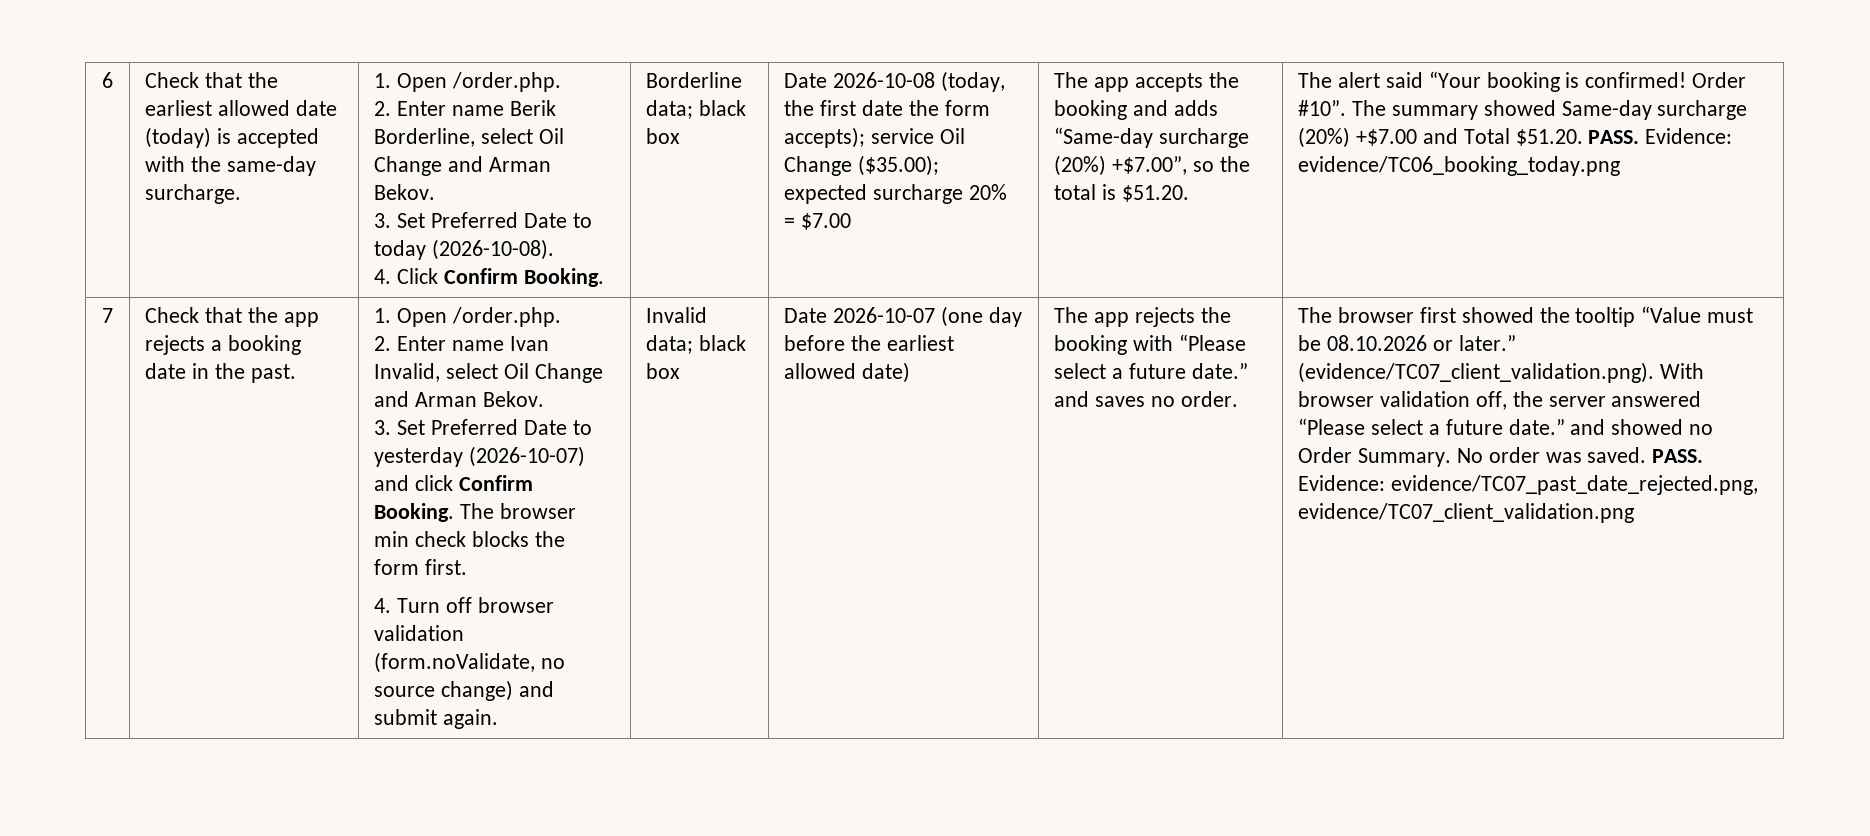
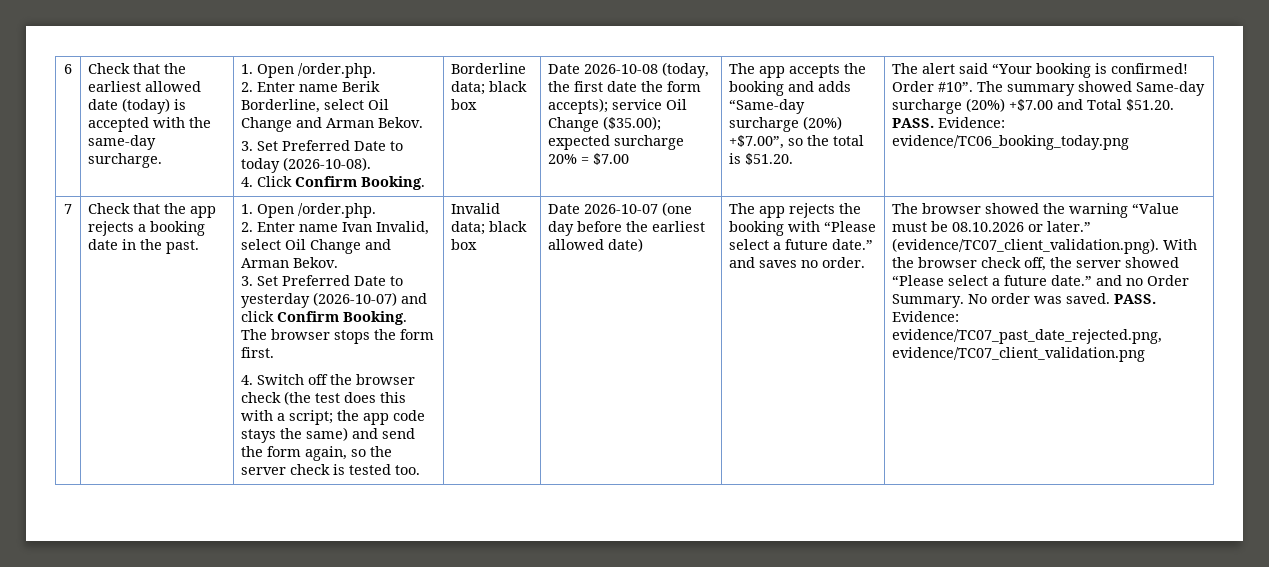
- The browser min check blocks the form first.
+ The browser stops the form first.
- 4. Turn off browser validation (form.noValidate, no source change) and submit again.
+ 4. Switch off the browser check (the test does this with a script; the app code stays the same) and send the form again, so the server check is tested too.
- The browser first showed the tooltip “Value must be 08.10.2026 or later.”
+ The browser showed the warning “Value must be 08.10.2026 or later.”
- (evidence/TC07_client_validation.png). With browser validation off, the server answered “Please select a future date.” and showed no Order Summary.
+ (evidence/TC07_client_validation.png). With the browser check off, the server showed “Please select a future date.” and no Order Summary.

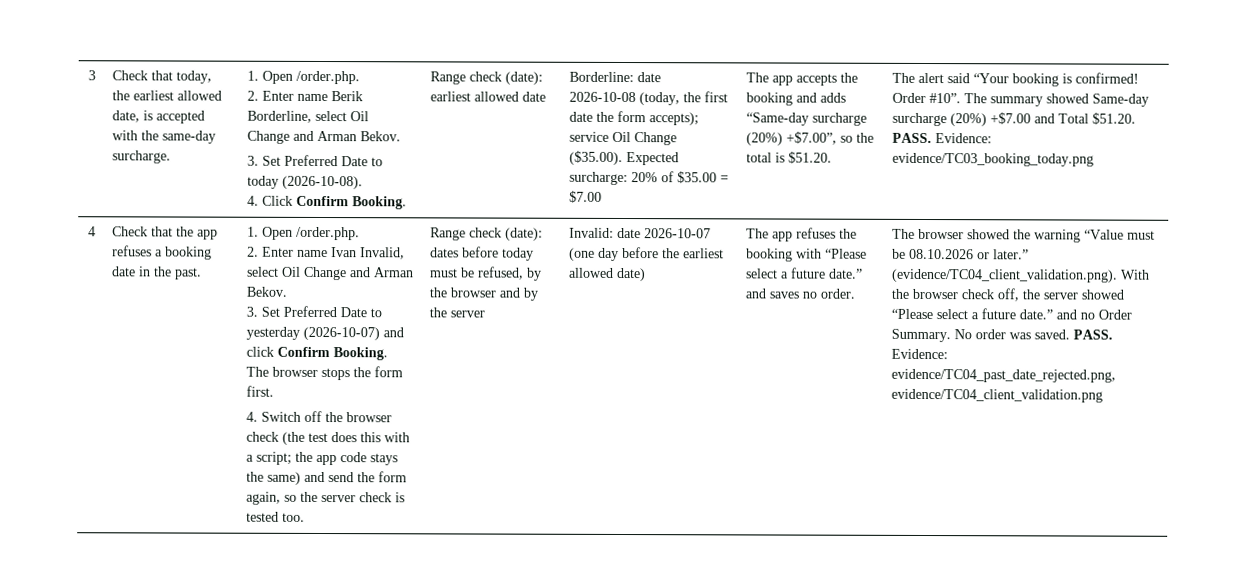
- 6 | Check that the earliest allowed date (today) is accepted with the same-day surcharge.
+ 3 | Check that today, the earliest allowed date, is accepted with the same-day surcharge.
- Borderline data; black box | Date 2026-10-08 (today, the first date the form accepts); service Oil Change ($35.00); expected surcharge 20% = $7.00
+ Range check (date): earliest allowed date | Borderline: date 2026-10-08 (today, the first date the form accepts); service Oil Change ($35.00). Expected surcharge: 20% of $35.00 = $7.00
- Evidence: evidence/TC06_booking_today.png
- 7
+ Evidence: evidence/TC03_booking_today.png
+ 4
- Check that the app rejects a booking date in the past.
+ Check that the app refuses a booking date in the past.
- Invalid data; black box | Date 2026-10-07 (one day before the earliest allowed date)
+ Range check (date): dates before today must be refused, by the browser and by the server | Invalid: date 2026-10-07 (one day before the earliest allowed date)
- The app rejects the booking with “Please select a future date.” and saves no order.
+ The app refuses the booking with “Please select a future date.” and saves no order.
- (evidence/TC07_client_validation.png). With the browser check off, the server showed “Please select a future date.” and no Order Summary.
+ (evidence/TC04_client_validation.png). With the browser check off, the server showed “Please select a future date.” and no Order Summary.
- Evidence: evidence/TC07_past_date_rejected.png, evidence/TC07_client_validation.png
+ Evidence: evidence/TC04_past_date_rejected.png, evidence/TC04_client_validation.png

